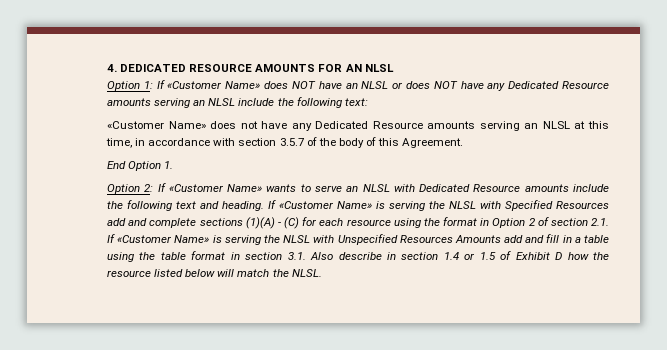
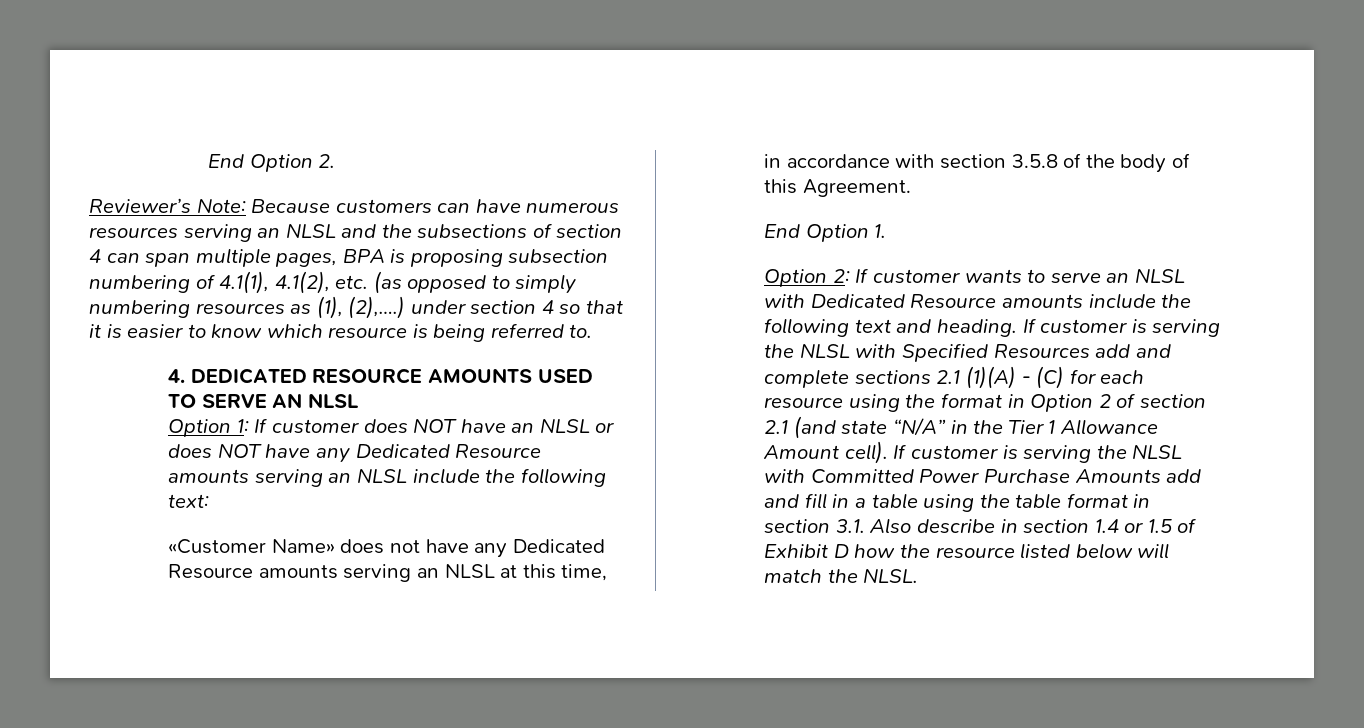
+ End Option 2.
+ Reviewer’s Note: Because customers can have numerous resources serving an NLSL and the subsections of section 4 can span multiple pages, BPA is proposing subsection numbering of 4.1(1), 4.1(2), etc. (as opposed to simply numbering resources as (1), (2),….) under section 4 so that it is easier to know which resource is being referred to.
- 4. DEDICATED RESOURCE AMOUNTS FOR AN NLSL
+ 4. DEDICATED RESOURCE AMOUNTS USED TO SERVE AN NLSL
- Option 1: If «Customer Name» does NOT have an NLSL or does NOT have any Dedicated Resource amounts serving an NLSL include the following text:
+ Option 1: If customer does NOT have an NLSL or does NOT have any Dedicated Resource amounts serving an NLSL include the following text:
- «Customer Name» does not have any Dedicated Resource amounts serving an NLSL at this time, in accordance with section 3.5.7 of the body of this Agreement.
+ «Customer Name» does not have any Dedicated Resource amounts serving an NLSL at this time, in accordance with section 3.5.8 of the body of this Agreement.
- Option 2: If «Customer Name» wants to serve an NLSL with Dedicated Resource amounts include the following text and heading.
+ Option 2: If customer wants to serve an NLSL with Dedicated Resource amounts include the following text and heading.
- If «Customer Name» is serving the NLSL with Specified Resources add and complete sections (1)(A) - (C) for each resource using the format in Option 2 of section 2.1. If «Customer Name» is serving the NLSL with Unspecified Resources Amounts add and fill in a table using the table format in section 3.1. Also describe in section 1.4 or 1.5 of Exhibit D how the resource listed below will match the NLSL.
+ If customer is serving the NLSL with Specified Resources add and complete sections 2.1 (1)(A) - (C) for each resource using the format in Option 2 of section 2.1 (and state “N/A” in the Tier 1 Allowance Amount cell). If customer is serving the NLSL with Committed Power Purchase Amounts add and fill in a table using the table format in section 3.1. Also describe in section 1.4 or 1.5 of Exhibit D how the resource listed below will match the NLSL.

